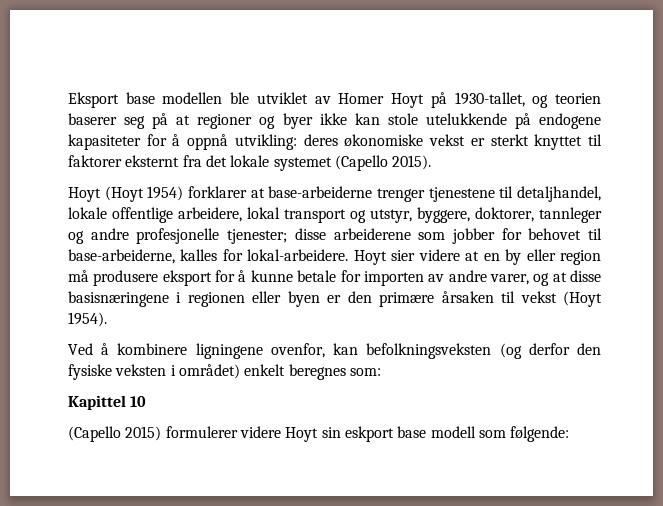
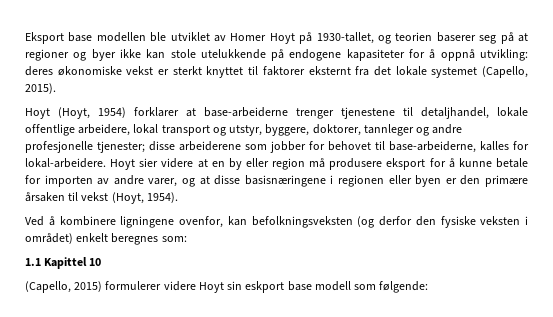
- Eksport base modellen ble utviklet av Homer Hoyt på 1930-tallet, og teorien baserer seg på at regioner og byer ikke kan stole utelukkende på endogene kapasiteter for å oppnå utvikling: deres økonomiske vekst er sterkt knyttet til faktorer eksternt fra det lokale systemet (Capello 2015).
+ Eksport base modellen ble utviklet av Homer Hoyt på 1930-tallet, og teorien baserer seg på at regioner og byer ikke kan stole utelukkende på endogene kapasiteter for å oppnå utvikling: deres økonomiske vekst er sterkt knyttet til faktorer eksternt fra det lokale systemet (Capello, 2015).
- Hoyt (Hoyt 1954) forklarer at base-arbeiderne trenger tjenestene til detaljhandel, lokale offentlige arbeidere, lokal transport og utstyr, byggere, doktorer, tannleger og andre profesjonelle tjenester; disse arbeiderene som jobber for behovet til base-arbeiderne, kalles for lokal-arbeidere.
+ Hoyt (Hoyt, 1954) forklarer at base-arbeiderne trenger tjenestene til detaljhandel, lokale offentlige arbeidere, lokal transport og utstyr, byggere, doktorer, tannleger og andre profesjonelle tjenester; disse arbeiderene som jobber for behovet til base-arbeiderne, kalles for lokal-arbeidere.
- Hoyt sier videre at en by eller region må produsere eksport for å kunne betale for importen av andre varer, og at disse basisnæringene i regionen eller byen er den primære årsaken til vekst (Hoyt 1954).
+ Hoyt sier videre at en by eller region må produsere eksport for å kunne betale for importen av andre varer, og at disse basisnæringene i regionen eller byen er den primære årsaken til vekst (Hoyt, 1954).
- Kapittel 10
+ 1.1 Kapittel 10
- (Capello 2015) formulerer videre Hoyt sin eskport base modell som følgende:
+ (Capello, 2015) formulerer videre Hoyt sin eskport base modell som følgende:

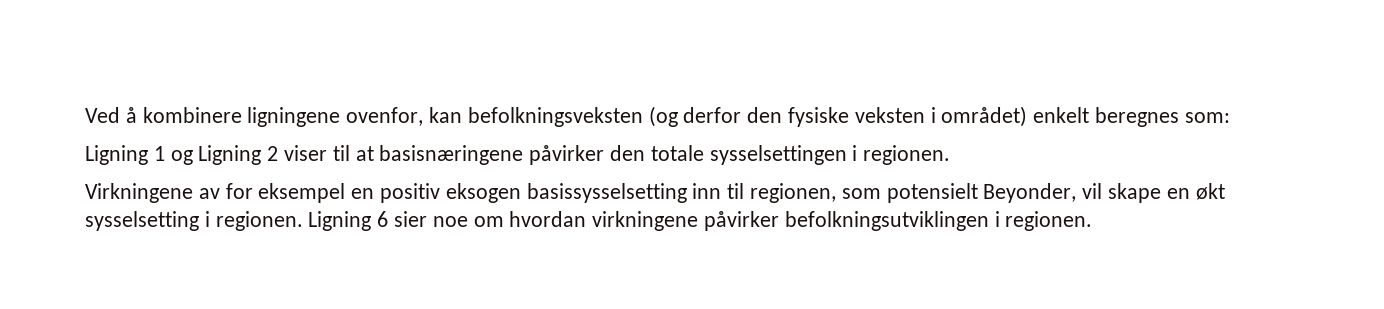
- Eksport base modellen ble utviklet av Homer Hoyt på 1930-tallet, og teorien baserer seg på at regioner og byer ikke kan stole utelukkende på endogene kapasiteter for å oppnå utvikling: deres økonomiske vekst er sterkt knyttet til faktorer eksternt fra det lokale systemet (Capello, 2015).
- Hoyt (Hoyt, 1954) forklarer at base-arbeiderne trenger tjenestene til detaljhandel, lokale offentlige arbeidere, lokal transport og utstyr, byggere, doktorer, tannleger og andre profesjonelle tjenester; disse arbeiderene som jobber for behovet til base-arbeiderne, kalles for lokal-arbeidere. Hoyt sier videre at en by eller region må produsere eksport for å kunne betale for importen av andre varer, og at disse basisnæringene i regionen eller byen er den primære årsaken til vekst (Hoyt, 1954).
- 1.1 Kapittel 10
- (Capello, 2015) formulerer videre Hoyt sin eskport base modell som følgende:
+ Ligning 1 og Ligning 2 viser til at basisnæringene påvirker den totale sysselsettingen i regionen.
+ Virkningene av for eksempel en positiv eksogen basissysselsetting inn til regionen, som potensielt Beyonder, vil skape en økt sysselsetting i regionen. Ligning 6 sier noe om hvordan virkningene påvirker befolkningsutviklingen i regionen.

